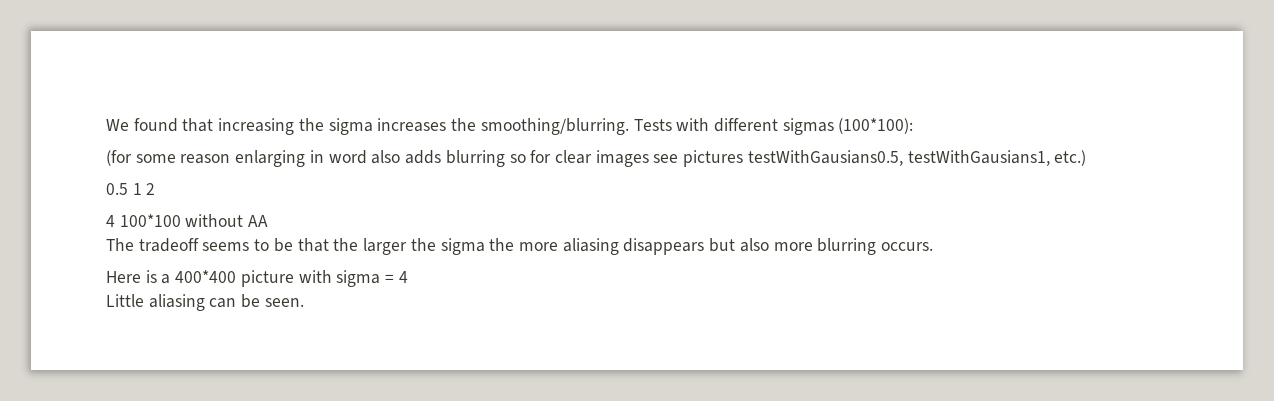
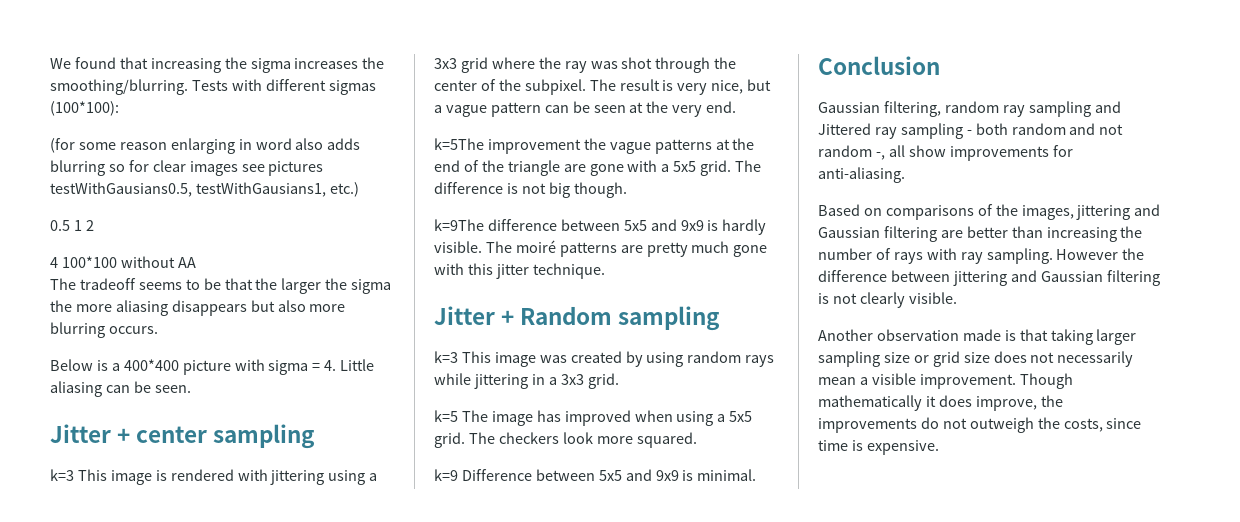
- Here is a 400*400 picture with sigma = 4
- Little aliasing can be seen.
+ Below is a 400*400 picture with sigma = 4. Little aliasing can be seen.
+ Jitter + center sampling
+ k=3 This image is rendered with jittering using a 3x3 grid where the ray was shot through the center of the subpixel. The result is very nice, but a vague pattern can be seen at the very end.
+ k=5The improvement the vague patterns at the end of the triangle are gone with a 5x5 grid. The difference is not big though.
+ k=9The difference between 5x5 and 9x9 is hardly visible. The moiré patterns are pretty much gone with this jitter technique.
+ Jitter + Random sampling
+ k=3 This image was created by using random rays while jittering in a 3x3 grid.
+ k=5 The image has improved when using a 5x5 grid. The checkers look more squared.
+ k=9 Difference between 5x5 and 9x9 is minimal.
+ Conclusion
+ Gaussian filtering, random ray sampling and Jittered ray sampling - both random and not random -, all show improvements for anti-aliasing.
+ Based on comparisons of the images, jittering and Gaussian filtering are better than increasing the number of rays with ray sampling. However the difference between jittering and Gaussian filtering is not clearly visible.
+ Another observation made is that taking larger sampling size or grid size does not necessarily mean a visible improvement. Though mathematically it does improve, the improvements do not outweigh the costs, since time is expensive.

